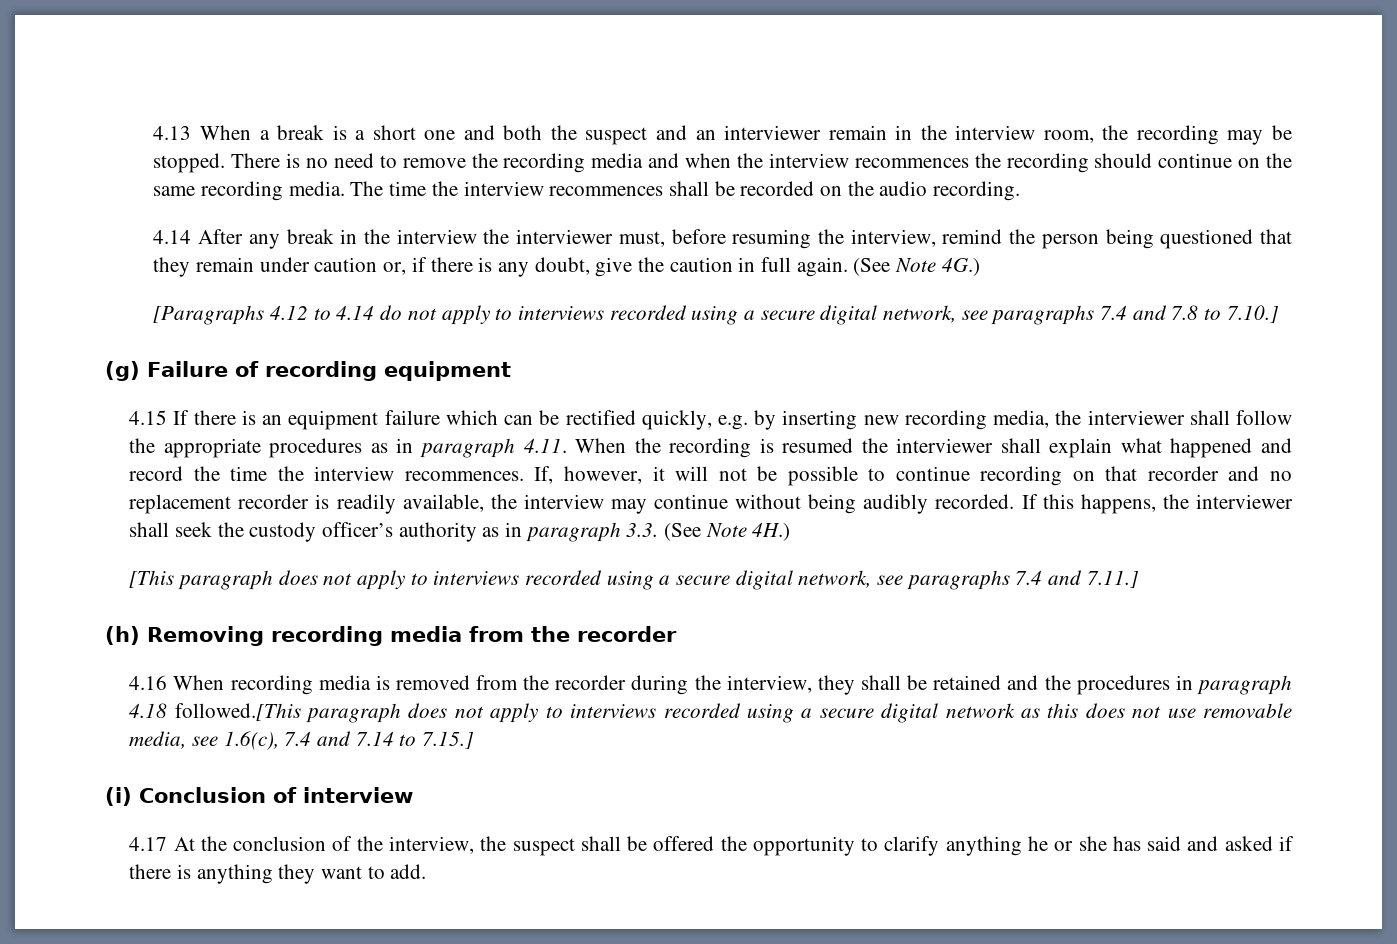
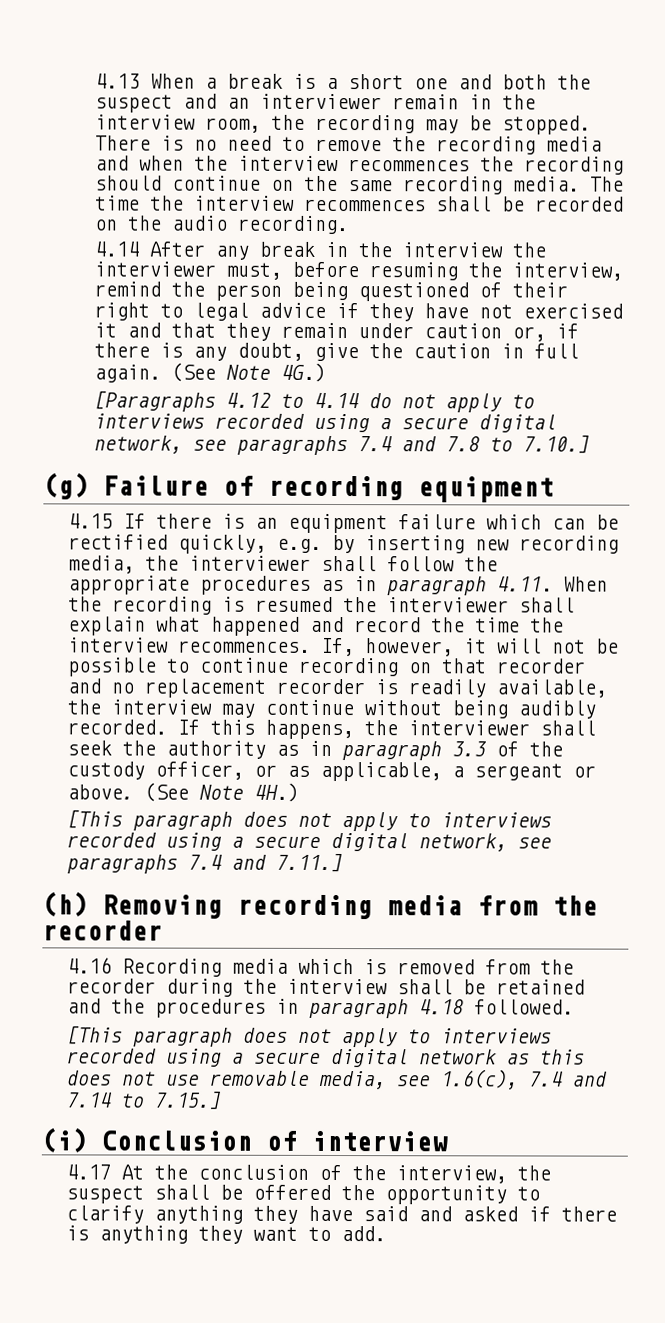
- 4.14 After any break in the interview the interviewer must, before resuming the interview, remind the person being questioned that they remain under caution or, if there is any doubt, give the caution in full again.
+ 4.14 After any break in the interview the interviewer must, before resuming the interview, remind the person being questioned of their right to legal advice if they have not exercised it and that they remain under caution or, if there is any doubt, give the caution in full again.
- If this happens, the interviewer shall seek the custody officer’s authority as in paragraph 3.3. (See Note 4H.)
+ If this happens, the interviewer shall seek the authority as in paragraph 3.3 of the custody officer, or as applicable, a sergeant or above. (See Note 4H.)
- 4.16 When recording media is removed from the recorder during the interview, they shall be retained and the procedures in paragraph 4.18 followed.[This paragraph does not apply to interviews recorded using a secure digital network as this does not use removable media, see 1.6(c), 7.4 and 7.14 to 7.15.]
+ 4.16 Recording media which is removed from the recorder during the interview shall be retained and the procedures in paragraph 4.18 followed.
+ [This paragraph does not apply to interviews recorded using a secure digital network as this does not use removable media, see 1.6(c), 7.4 and 7.14 to 7.15.]
- 4.17 At the conclusion of the interview, the suspect shall be offered the opportunity to clarify anything he or she has said and asked if there is anything they want to add.
+ 4.17 At the conclusion of the interview, the suspect shall be offered the opportunity to clarify anything they have said and asked if there is anything they want to add.

